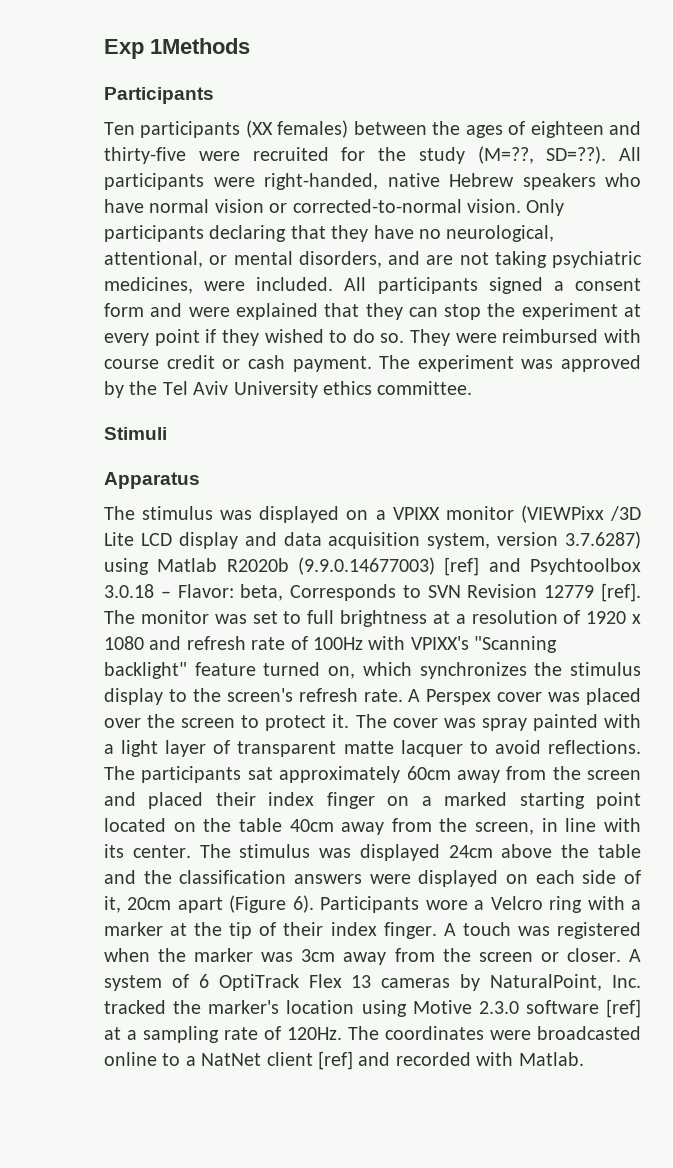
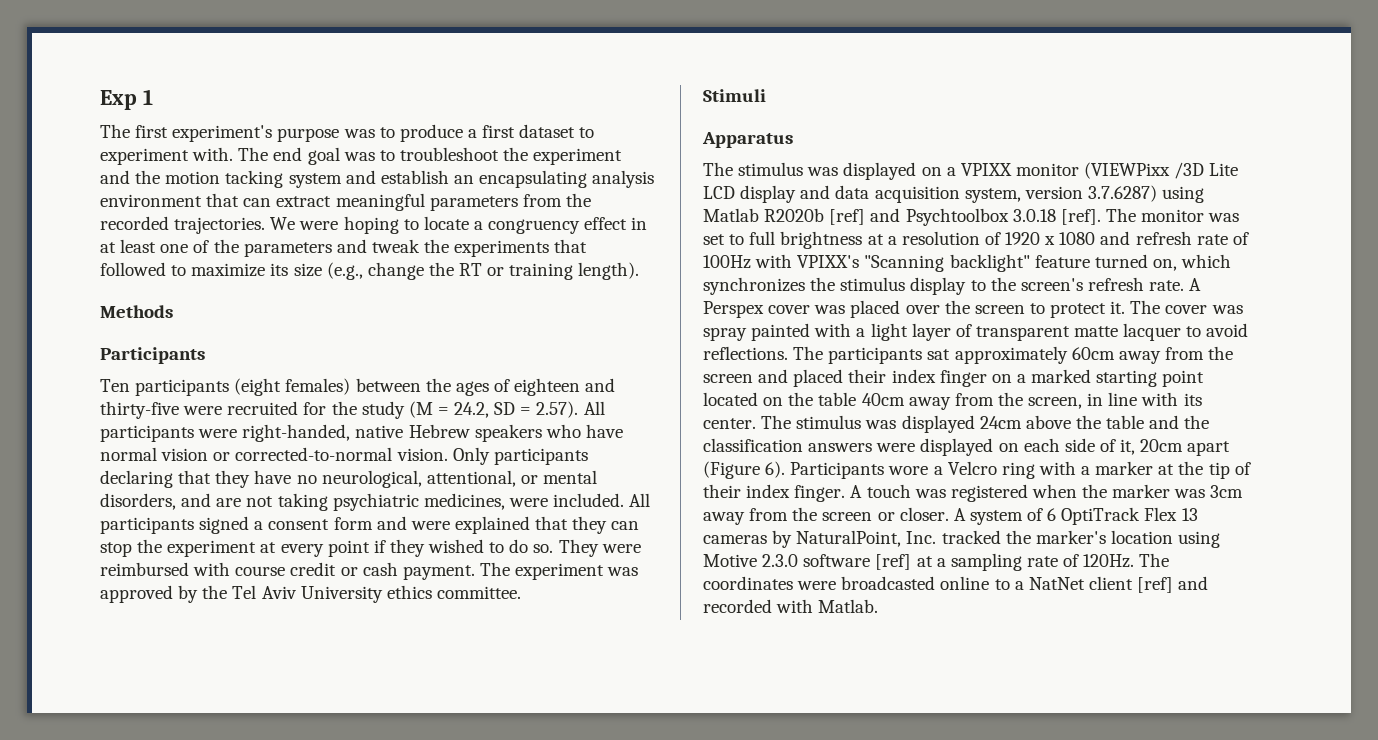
- Exp 1Methods
+ Exp 1
+ The first experiment's purpose was to produce a first dataset to experiment with. The end goal was to troubleshoot the experiment and the motion tacking system and establish an encapsulating analysis environment that can extract meaningful parameters from the recorded trajectories. We were hoping to locate a congruency effect in at least one of the parameters and tweak the experiments that followed to maximize its size (e.g., change the RT or training length).
+ Methods
- Ten participants (XX females) between the ages of eighteen and thirty-five were recruited for the study (M=??, SD=??). All participants were right-handed, native Hebrew speakers who have normal vision or corrected-to-normal vision.
+ Ten participants (eight females) between the ages of eighteen and thirty-five were recruited for the study (M = 24.2, SD = 2.57). All participants were right-handed, native Hebrew speakers who have normal vision or corrected-to-normal vision.
- The stimulus was displayed on a VPIXX monitor (VIEWPixx /3D Lite LCD display and data acquisition system, version 3.7.6287) using Matlab R2020b (9.9.0.14677003) [ref] and Psychtoolbox 3.0.18 – Flavor: beta, Corresponds to SVN Revision 12779 [ref].
+ The stimulus was displayed on a VPIXX monitor (VIEWPixx /3D Lite LCD display and data acquisition system, version 3.7.6287) using Matlab R2020b [ref] and Psychtoolbox 3.0.18 [ref].

